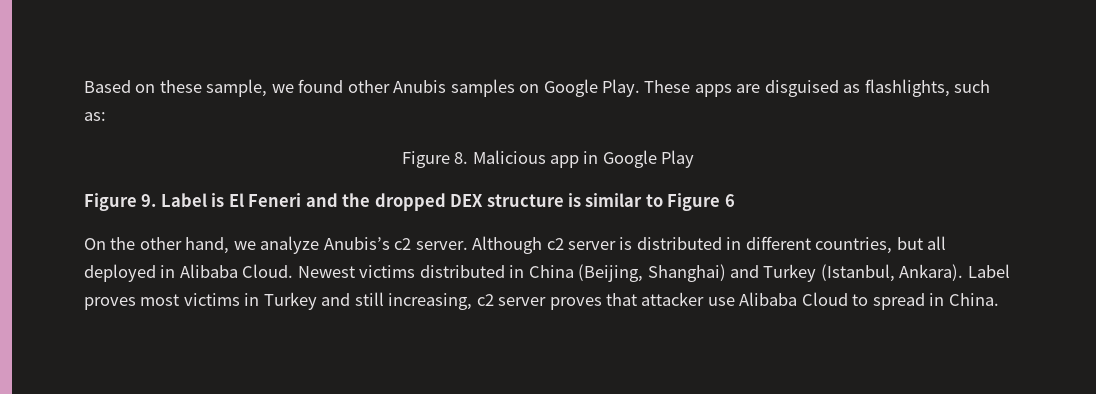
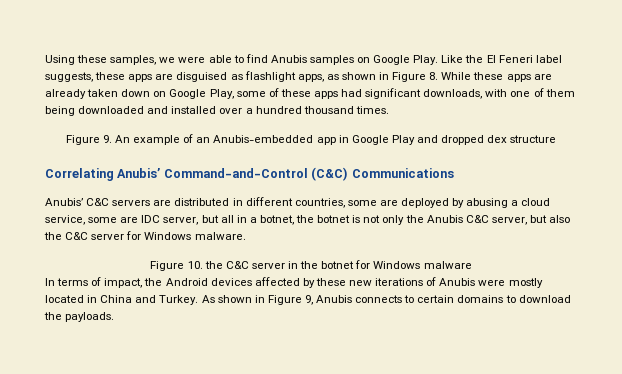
- Based on these sample, we found other Anubis samples on Google Play.
+ Using these samples, we were able to find Anubis samples on Google Play.
- These apps are disguised as flashlights, such as:
- Figure 8. Malicious app in Google Play
- Figure 9. Label is El Feneri and the dropped DEX structure is similar to Figure 6
- On the other hand, we analyze Anubis’s c2 server. Although c2 server is distributed in different countries, but all deployed in Alibaba Cloud. Newest victims distributed in China (Beijing, Shanghai) and Turkey (Istanbul, Ankara). Label proves most victims in Turkey and still increasing, c2 server proves that attacker use Alibaba Cloud to spread in China.
+ Like the El Feneri label suggests, these apps are disguised as flashlight apps, as shown in Figure 8. While these apps are already taken down on Google Play, some of these apps had significant downloads, with one of them being downloaded and installed over a hundred thousand times.
+ Figure 9. An example of an Anubis-embedded app in Google Play and dropped dex structure
+ Correlating Anubis’ Command-and-Control (C&C) Communications
+ Anubis’ C&C servers are distributed in different countries, some are deployed by abusing a cloud service, some are IDC server, but all in a botnet, the botnet is not only the Anubis C&C server, but also the C&C server for Windows malware.
+ Figure 10. the C&C server in the botnet for Windows malware
+ In terms of impact, the Android devices affected by these new iterations of Anubis were mostly located in China and Turkey. As shown in Figure 9, Anubis connects to certain domains to download the payloads.

